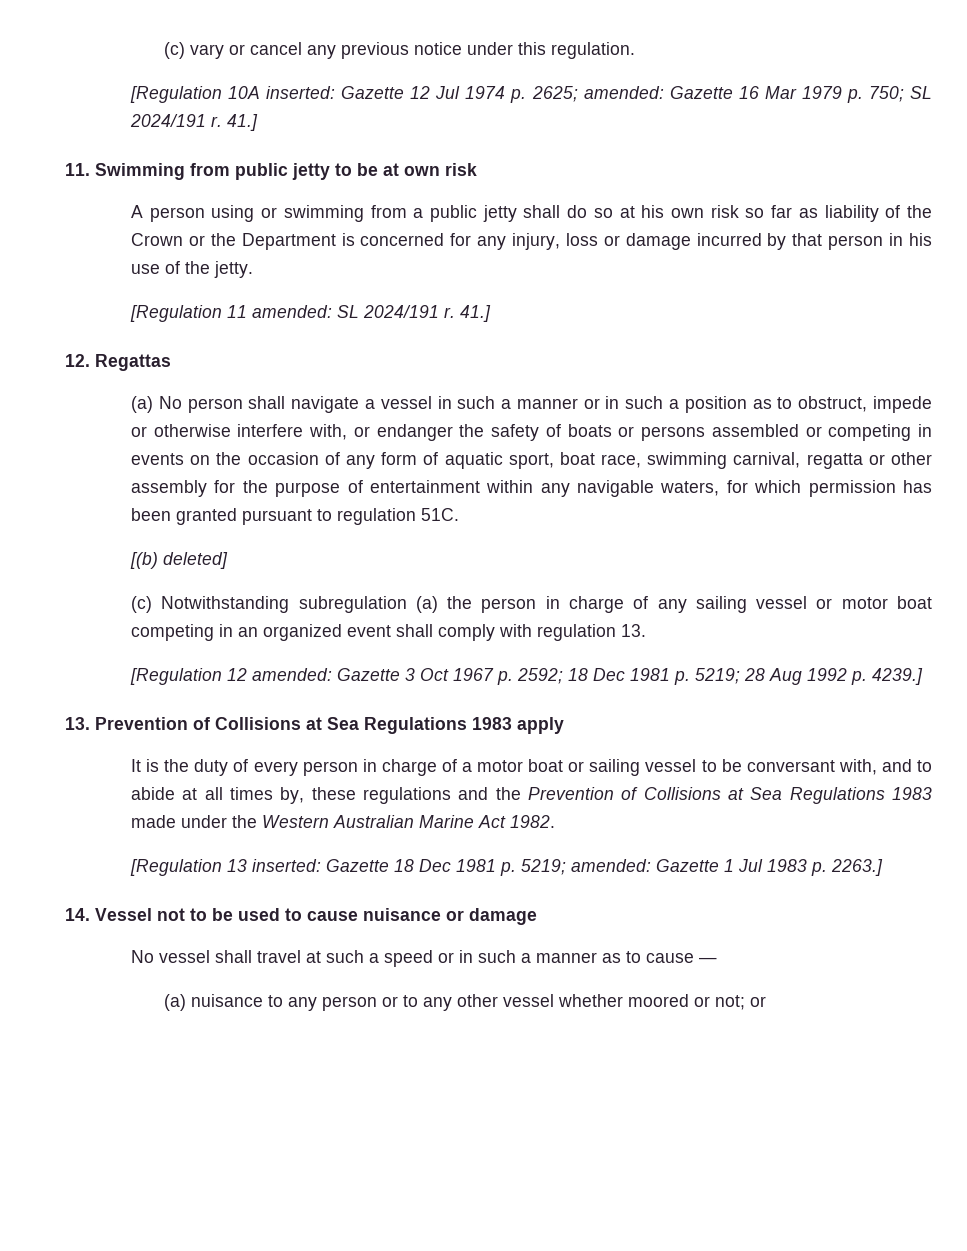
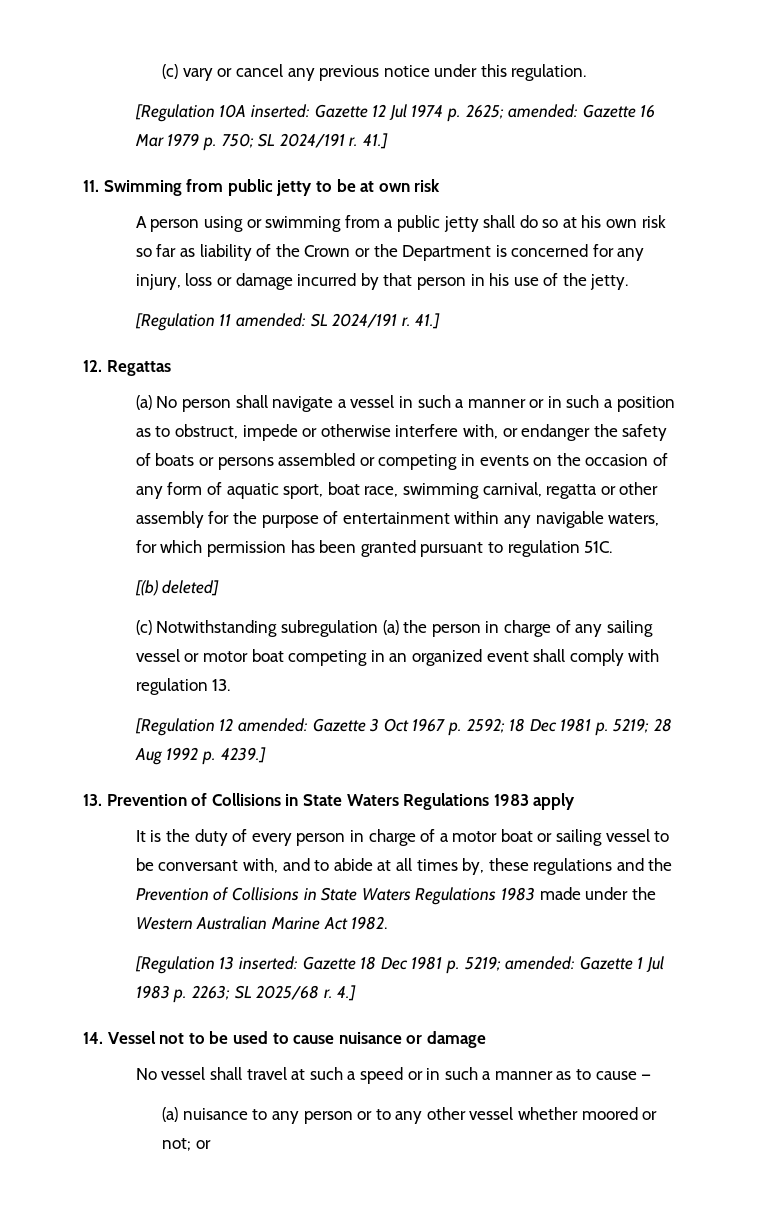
- 13. Prevention of Collisions at Sea Regulations 1983 apply
+ 13. Prevention of Collisions in State Waters Regulations 1983 apply
- It is the duty of every person in charge of a motor boat or sailing vessel to be conversant with, and to abide at all times by, these regulations and the Prevention of Collisions at Sea Regulations 1983 made under the Western Australian Marine Act 1982.
+ It is the duty of every person in charge of a motor boat or sailing vessel to be conversant with, and to abide at all times by, these regulations and the Prevention of Collisions in State Waters Regulations 1983 made under the Western Australian Marine Act 1982.
- [Regulation 13 inserted: Gazette 18 Dec 1981 p. 5219; amended: Gazette 1 Jul 1983 p. 2263.]
+ [Regulation 13 inserted: Gazette 18 Dec 1981 p. 5219; amended: Gazette 1 Jul 1983 p. 2263; SL 2025/68 r. 4.]

